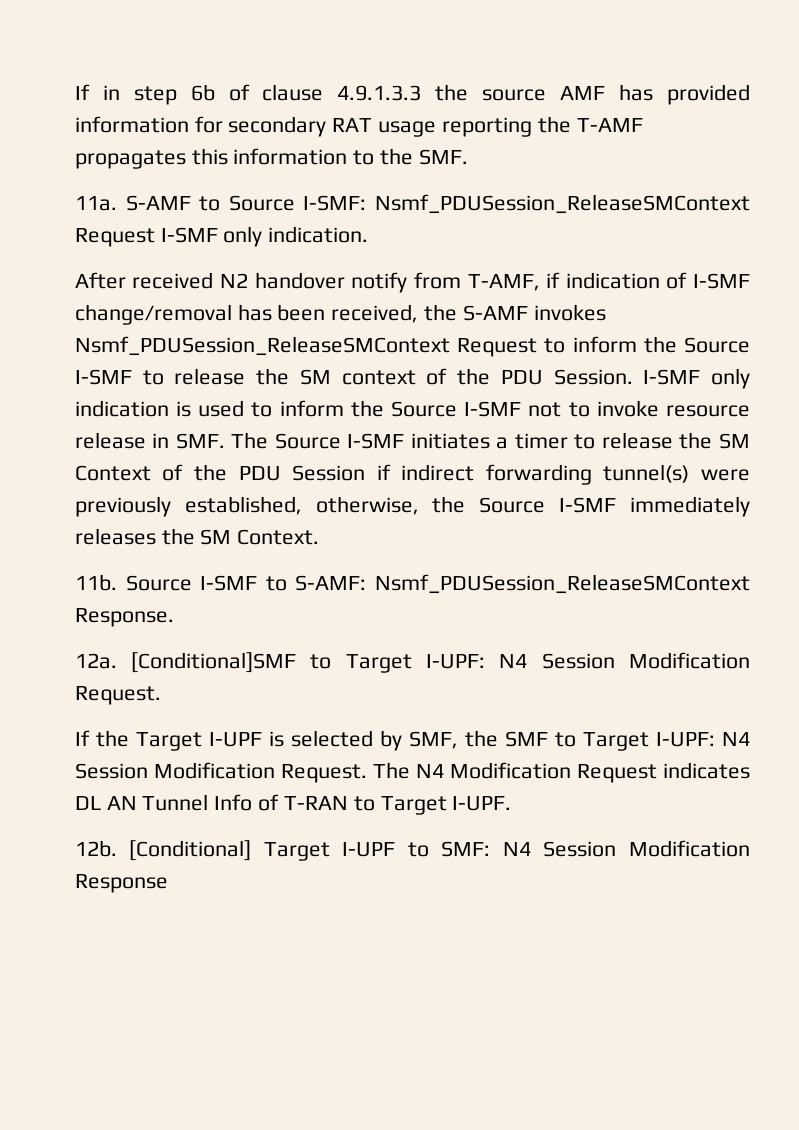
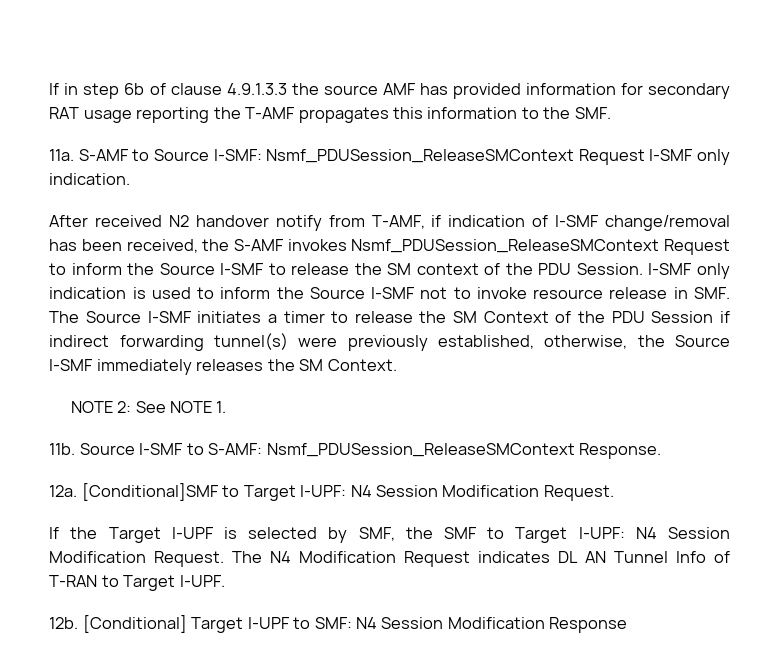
+ NOTE 2: See NOTE 1.

